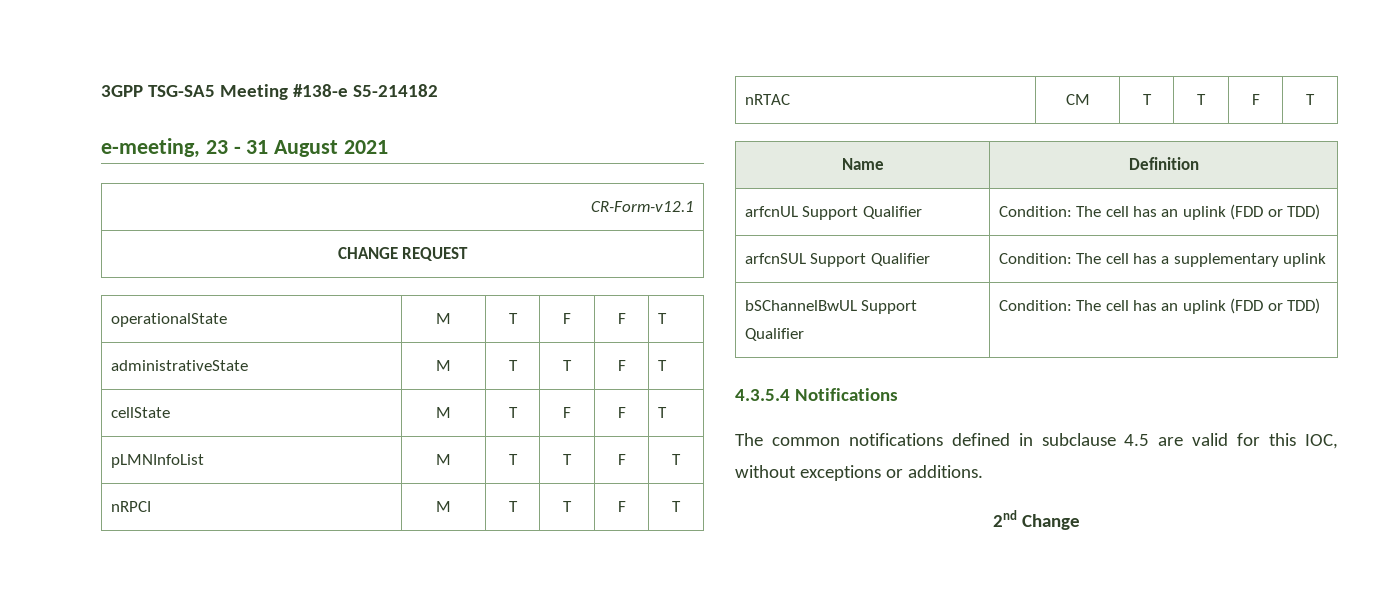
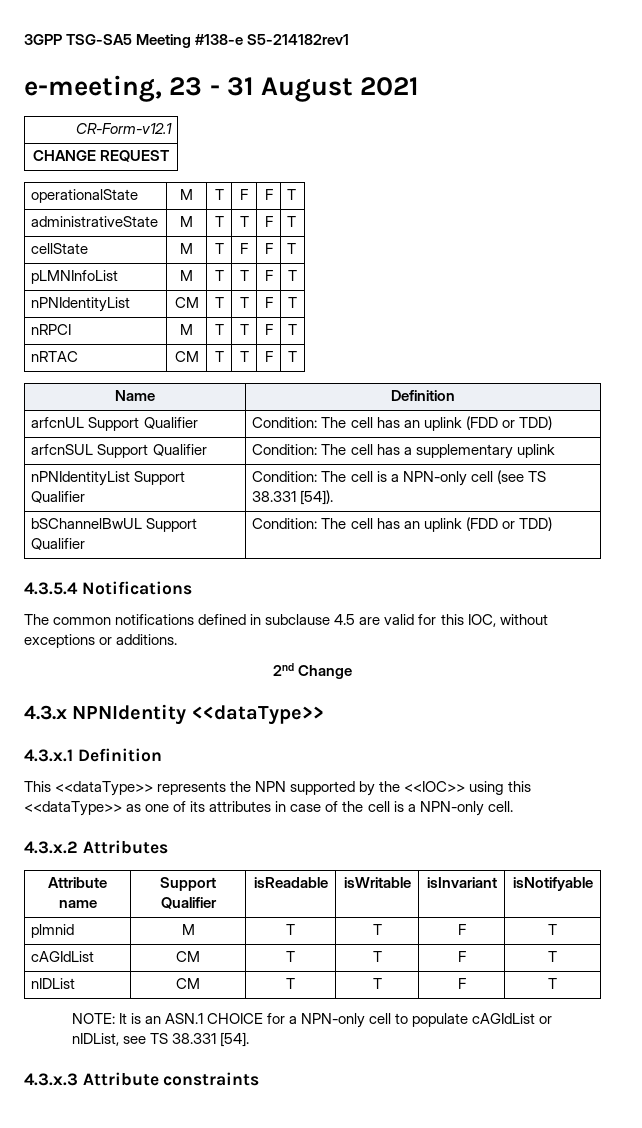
- 3GPP TSG-SA5 Meeting #138-e S5-214182
+ 3GPP TSG-SA5 Meeting #138-e S5-214182rev1
+ nPNIdentityList | CM | T | T | F | T
+ nPNIdentityList Support Qualifier | Condition: The cell is a NPN-only cell (see TS 38.331 [54]).
+ 4.3.x NPNIdentity <<dataType>>
+ 4.3.x.1 Definition
+ This <<dataType>> represents the NPN supported by the <<IOC>> using this <<dataType>> as one of its attributes in case of the cell is a NPN-only cell.
+ 4.3.x.2 Attributes
+ Attribute name | Support Qualifier | isReadable | isWritable | isInvariant | isNotifyable
+ plmnid | M | T | T | F | T
+ cAGIdList | CM | T | T | F | T
+ nIDList | CM | T | T | F | T
+ NOTE: It is an ASN.1 CHOICE for a NPN-only cell to populate cAGIdList or nIDList, see TS 38.331 [54].
+ 4.3.x.3 Attribute constraints

